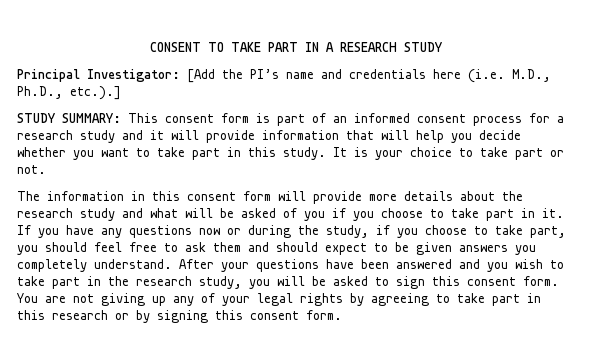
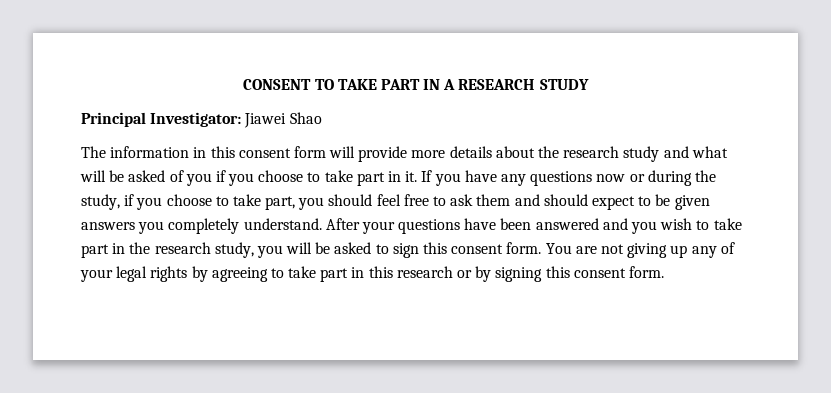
- Principal Investigator: [Add the PI’s name and credentials here (i.e. M.D., Ph.D., etc.).]
- STUDY SUMMARY: This consent form is part of an informed consent process for a research study and it will provide information that will help you decide whether you want to take part in this study. It is your choice to take part or not.
+ Principal Investigator: Jiawei Shao

